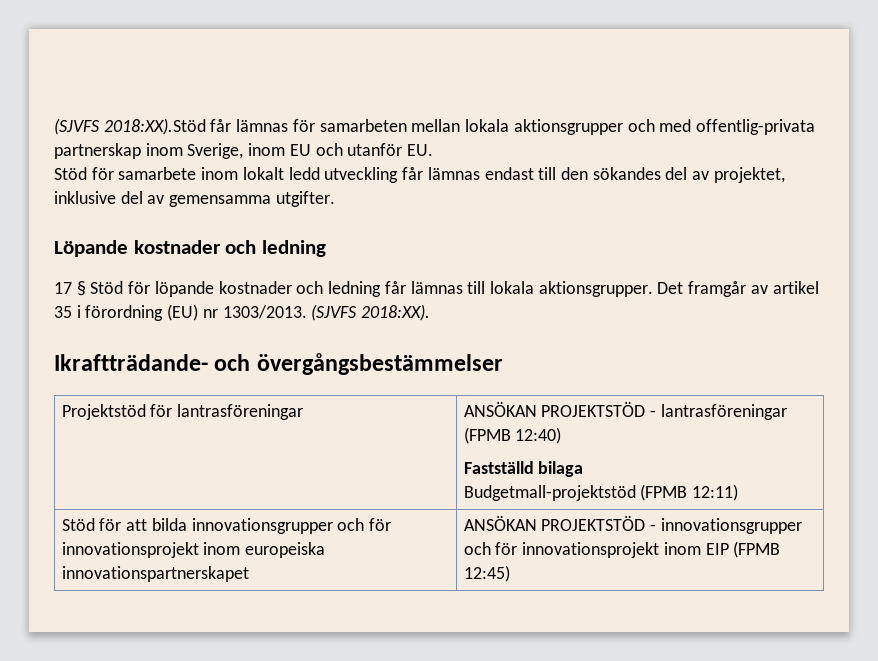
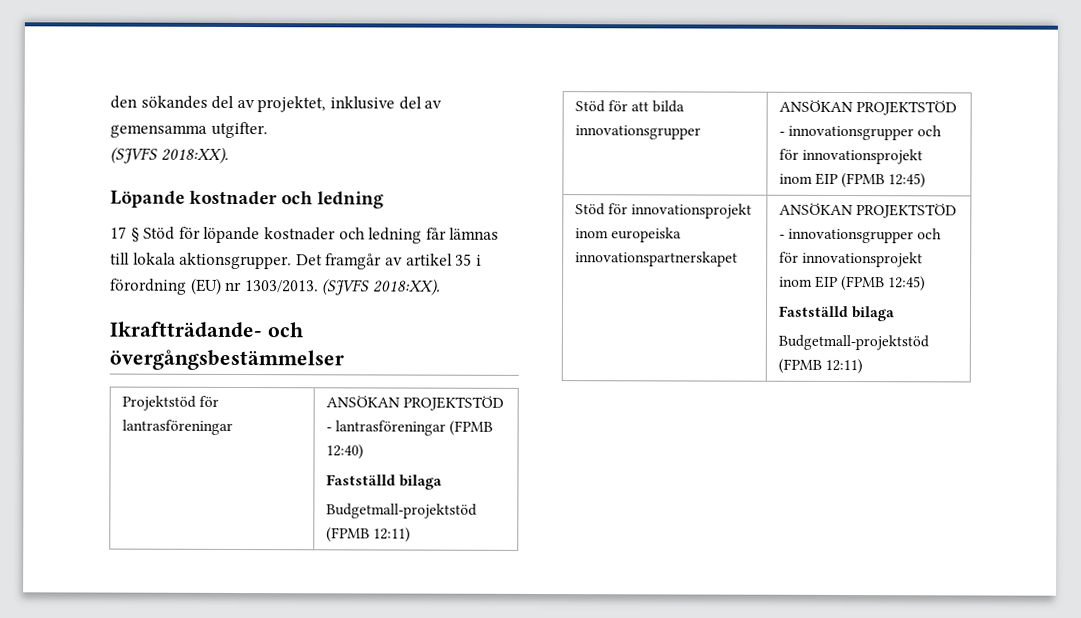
- (SJVFS 2018:XX).Stöd får lämnas för samarbeten mellan lokala aktionsgrupper och med offentlig-privata partnerskap inom Sverige, inom EU och utanför EU.
- Stöd för samarbete inom lokalt ledd utveckling får lämnas endast till den sökandes del av projektet, inklusive del av gemensamma utgifter.
+ den sökandes del av projektet, inklusive del av gemensamma utgifter.
+ (SJVFS 2018:XX).
- Stöd för att bilda innovationsgrupper och för innovationsprojekt inom europeiska innovationspartnerskapet | ANSÖKAN PROJEKTSTÖD - innovationsgrupper och för innovationsprojekt inom EIP (FPMB 12:45)
+ Stöd för att bilda innovationsgrupper | ANSÖKAN PROJEKTSTÖD - innovationsgrupper och för innovationsprojekt inom EIP (FPMB 12:45)
+ Stöd för innovationsprojekt inom europeiska innovationspartnerskapet | ANSÖKAN PROJEKTSTÖD - innovationsgrupper och för innovationsprojekt inom EIP (FPMB 12:45)
+ Fastställd bilaga
+ Budgetmall-projektstöd (FPMB 12:11)

